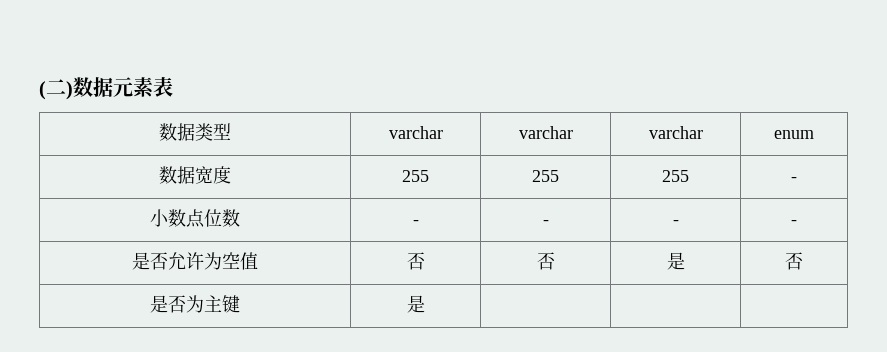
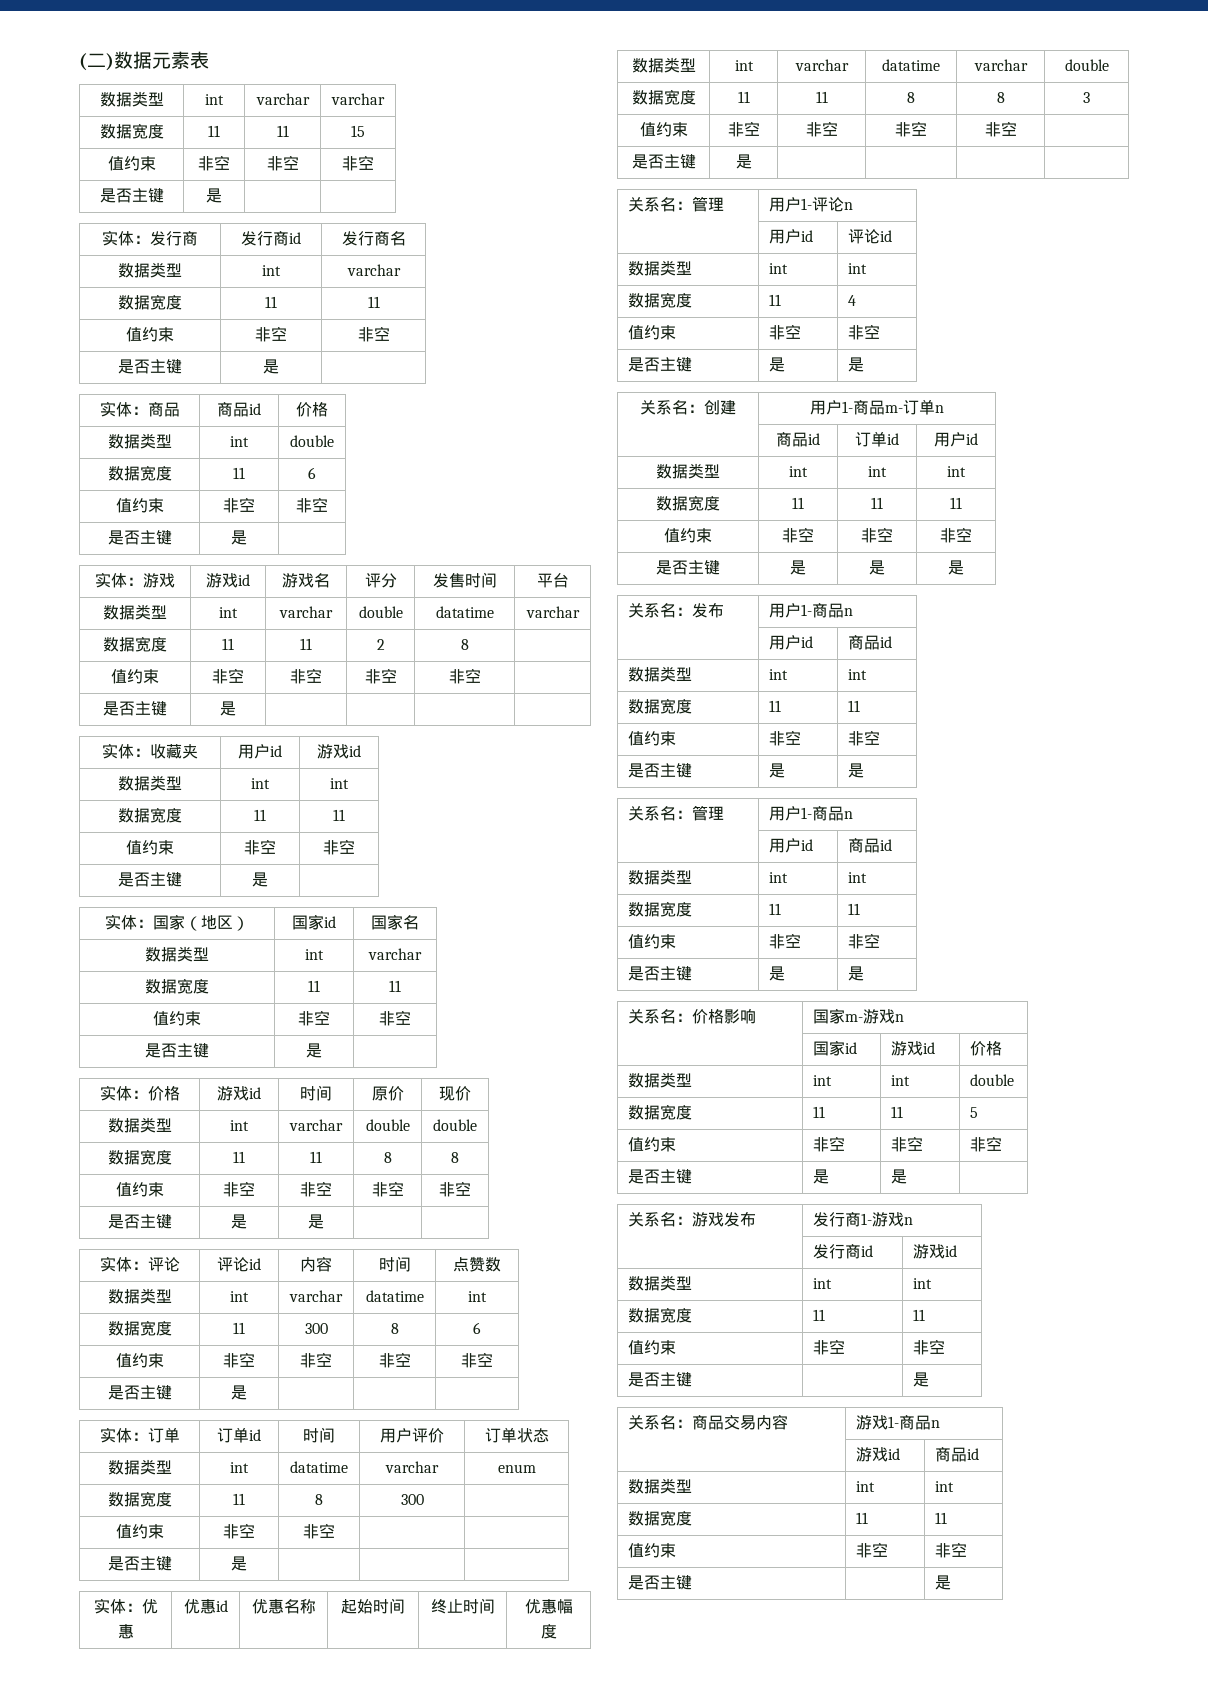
- 数据类型 | varchar | varchar | varchar | enum
- 数据宽度 | 255 | 255 | 255 | -
- 小数点位数 | - | - | - | -
- 是否允许为空值 | 否 | 否 | 是 | 否
- 是否为主键 | 是 | | |
+ 数据类型 | int | varchar | varchar
+ 数据宽度 | 11 | 11 | 15
+ 值约束 | 非空 | 非空 | 非空
+ 是否主键 | 是 | |
+ 实体：发行商 | 发行商id | 发行商名
+ 数据类型 | int | varchar
+ 数据宽度 | 11 | 11
+ 值约束 | 非空 | 非空
+ 是否主键 | 是 |
+ 实体：商品 | 商品id | 价格
+ 数据类型 | int | double
+ 数据宽度 | 11 | 6
+ 值约束 | 非空 | 非空
+ 是否主键 | 是 |
+ 实体：游戏 | 游戏id | 游戏名 | 评分 | 发售时间 | 平台
+ 数据类型 | int | varchar | double | datatime | varchar
+ 数据宽度 | 11 | 11 | 2 | 8 |
+ 值约束 | 非空 | 非空 | 非空 | 非空 |
+ 是否主键 | 是 | | | |
+ 实体：收藏夹 | 用户id | 游戏id
+ 数据类型 | int | int
+ 数据宽度 | 11 | 11
+ 值约束 | 非空 | 非空
+ 是否主键 | 是 |
+ 实体：国家（地区） | 国家id | 国家名
+ 数据类型 | int | varchar
+ 数据宽度 | 11 | 11
+ 值约束 | 非空 | 非空
+ 是否主键 | 是 |
+ 实体：价格 | 游戏id | 时间 | 原价 | 现价
+ 数据类型 | int | varchar | double | double
+ 数据宽度 | 11 | 11 | 8 | 8
+ 值约束 | 非空 | 非空 | 非空 | 非空
+ 是否主键 | 是 | 是 | |
+ 实体：评论 | 评论id | 内容 | 时间 | 点赞数
+ 数据类型 | int | varchar | datatime | int
+ 数据宽度 | 11 | 300 | 8 | 6
+ 值约束 | 非空 | 非空 | 非空 | 非空
+ 是否主键 | 是 | | |
+ 实体：订单 | 订单id | 时间 | 用户评价 | 订单状态
+ 数据类型 | int | datatime | varchar | enum
+ 数据宽度 | 11 | 8 | 300 |
+ 值约束 | 非空 | 非空 | |
+ 是否主键 | 是 | | |
+ 实体：优惠 | 优惠id | 优惠名称 | 起始时间 | 终止时间 | 优惠幅度
+ 数据类型 | int | varchar | datatime | varchar | double
+ 数据宽度 | 11 | 11 | 8 | 8 | 3
+ 值约束 | 非空 | 非空 | 非空 | 非空 |
+ 是否主键 | 是 | | | |
+ 关系名：管理 | 用户1-评论n
+ | 用户id | 评论id
+ 数据类型 | int | int
+ 数据宽度 | 11 | 4
+ 值约束 | 非空 | 非空
+ 是否主键 | 是 | 是
+ 关系名：创建 | 用户1-商品m-订单n
+ | 商品id | 订单id | 用户id
+ 数据类型 | int | int | int
+ 数据宽度 | 11 | 11 | 11
+ 值约束 | 非空 | 非空 | 非空
+ 是否主键 | 是 | 是 | 是
+ 关系名：发布 | 用户1-商品n
+ | 用户id | 商品id
+ 数据类型 | int | int
+ 数据宽度 | 11 | 11
+ 值约束 | 非空 | 非空
+ 是否主键 | 是 | 是
+ 关系名：管理 | 用户1-商品n
+ | 用户id | 商品id
+ 数据类型 | int | int
+ 数据宽度 | 11 | 11
+ 值约束 | 非空 | 非空
+ 是否主键 | 是 | 是
+ 关系名：价格影响 | 国家m-游戏n
+ | 国家id | 游戏id | 价格
+ 数据类型 | int | int | double
+ 数据宽度 | 11 | 11 | 5
+ 值约束 | 非空 | 非空 | 非空
+ 是否主键 | 是 | 是 |
+ 关系名：游戏发布 | 发行商1-游戏n
+ | 发行商id | 游戏id
+ 数据类型 | int | int
+ 数据宽度 | 11 | 11
+ 值约束 | 非空 | 非空
+ 是否主键 | | 是
+ 关系名：商品交易内容 | 游戏1-商品n
+ | 游戏id | 商品id
+ 数据类型 | int | int
+ 数据宽度 | 11 | 11
+ 值约束 | 非空 | 非空
+ 是否主键 | | 是

